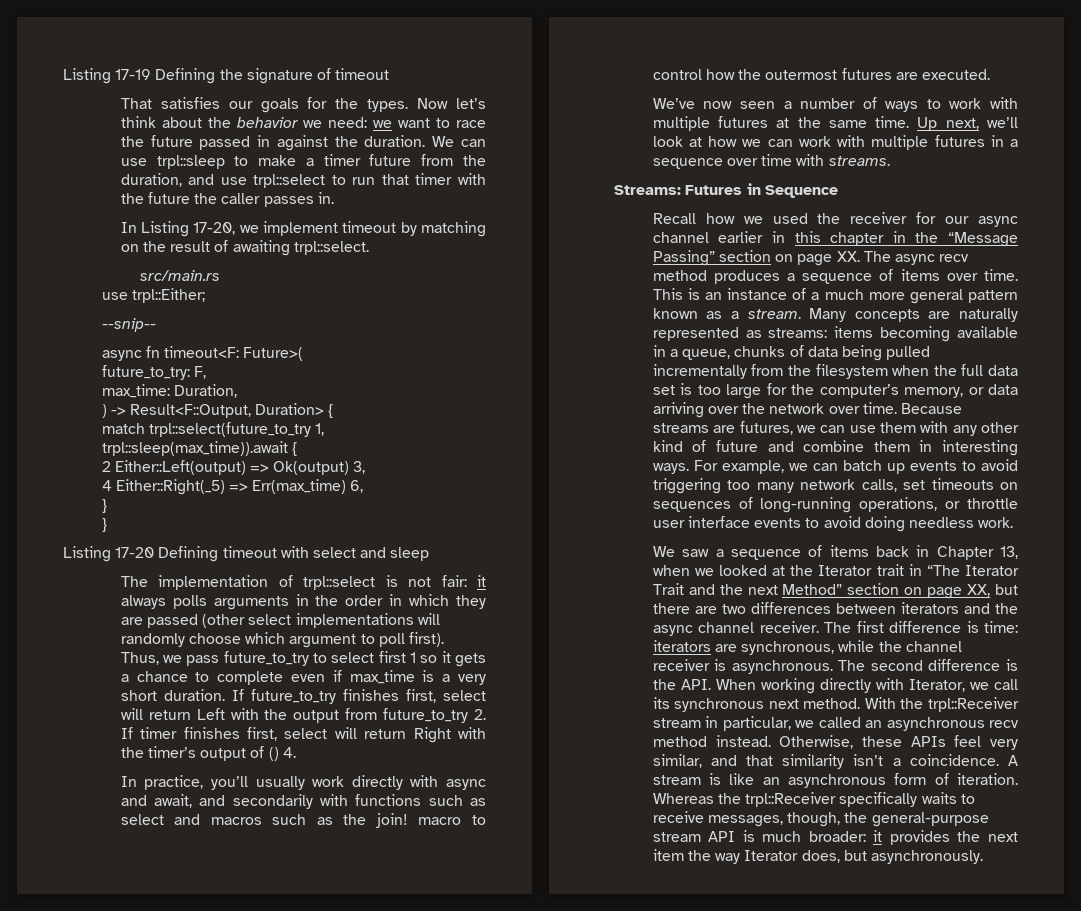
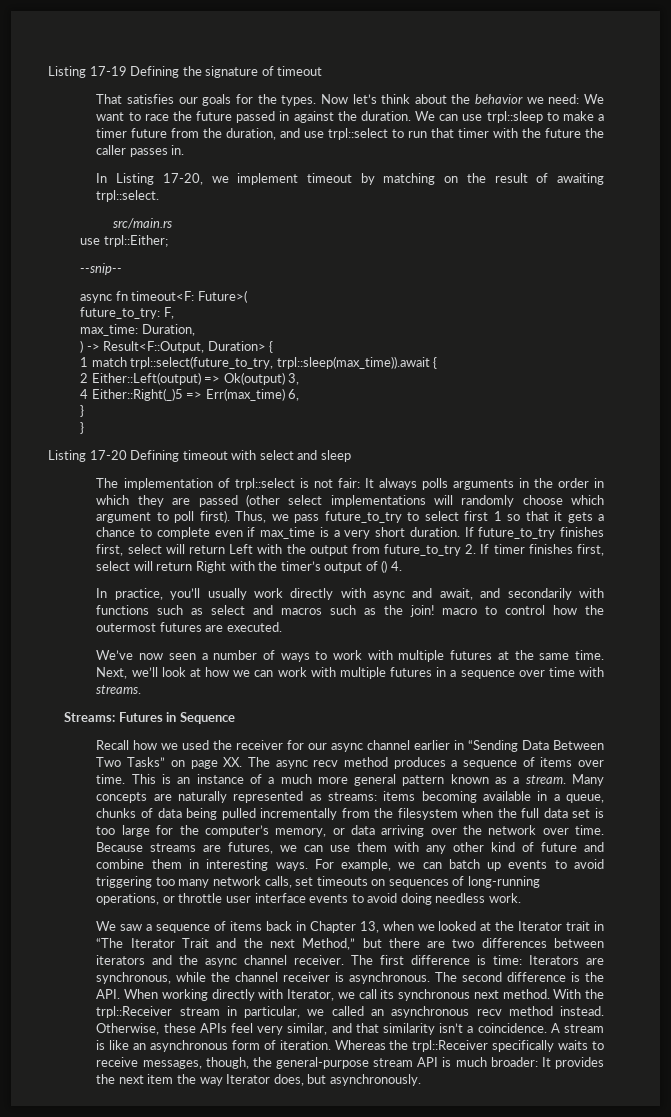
- Now let’s think about the behavior we need: we want to race the future passed in against the duration.
+ Now let’s think about the behavior we need: We want to race the future passed in against the duration.
- match trpl::select(future_to_try 1, trpl::sleep(max_time)).await {
+ 1 match trpl::select(future_to_try, trpl::sleep(max_time)).await {
- 4 Either::Right(_5) => Err(max_time) 6,
+ 4 Either::Right(_)5 => Err(max_time) 6,
- The implementation of trpl::select is not fair: it always polls arguments in the order in which they are passed (other select implementations will randomly choose which argument to poll first).
+ The implementation of trpl::select is not fair: It always polls arguments in the order in which they are passed (other select implementations will randomly choose which argument to poll first).
- Thus, we pass future_to_try to select first 1 so it gets a chance to complete even if max_time is a very short duration.
+ Thus, we pass future_to_try to select first 1 so that it gets a chance to complete even if max_time is a very short duration.
- Up next, we’ll look at how we can work with multiple futures in a sequence over time with streams.
+ Next, we’ll look at how we can work with multiple futures in a sequence over time with streams.
- Recall how we used the receiver for our async channel earlier in this chapter in the “Message Passing” section on page XX. The async recv method produces a sequence of items over time.
+ Recall how we used the receiver for our async channel earlier in “Sending Data Between Two Tasks” on page XX. The async recv method produces a sequence of items over time.
- We saw a sequence of items back in Chapter 13, when we looked at the Iterator trait in “The Iterator Trait and the next Method” section on page XX, but there are two differences between iterators and the async channel receiver.
+ We saw a sequence of items back in Chapter 13, when we looked at the Iterator trait in “The Iterator Trait and the next Method,” but there are two differences between iterators and the async channel receiver.
- The first difference is time: iterators are synchronous, while the channel receiver is asynchronous.
+ The first difference is time: Iterators are synchronous, while the channel receiver is asynchronous.
- Whereas the trpl::Receiver specifically waits to receive messages, though, the general-purpose stream API is much broader: it provides the next item the way Iterator does, but asynchronously.
+ Whereas the trpl::Receiver specifically waits to receive messages, though, the general-purpose stream API is much broader: It provides the next item the way Iterator does, but asynchronously.

